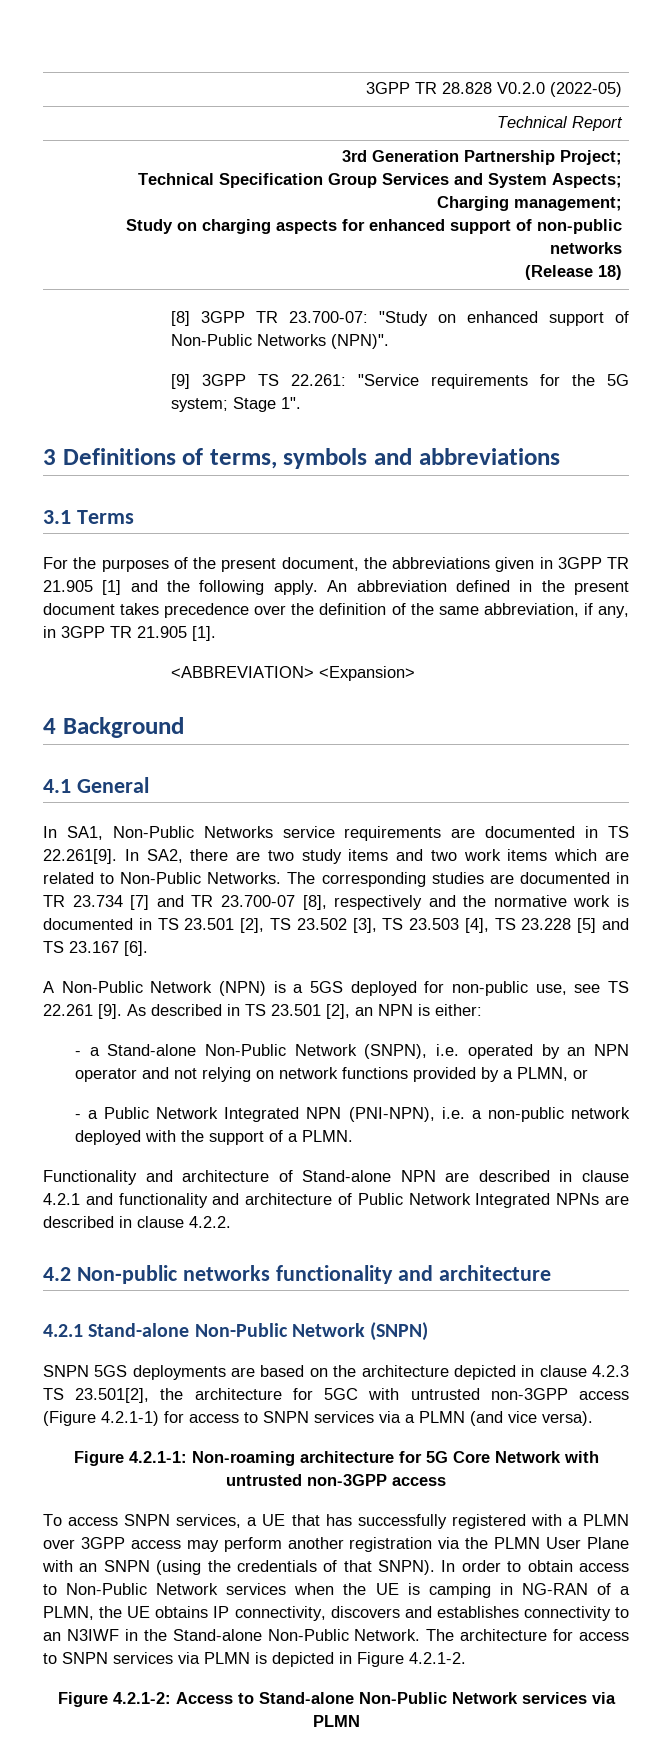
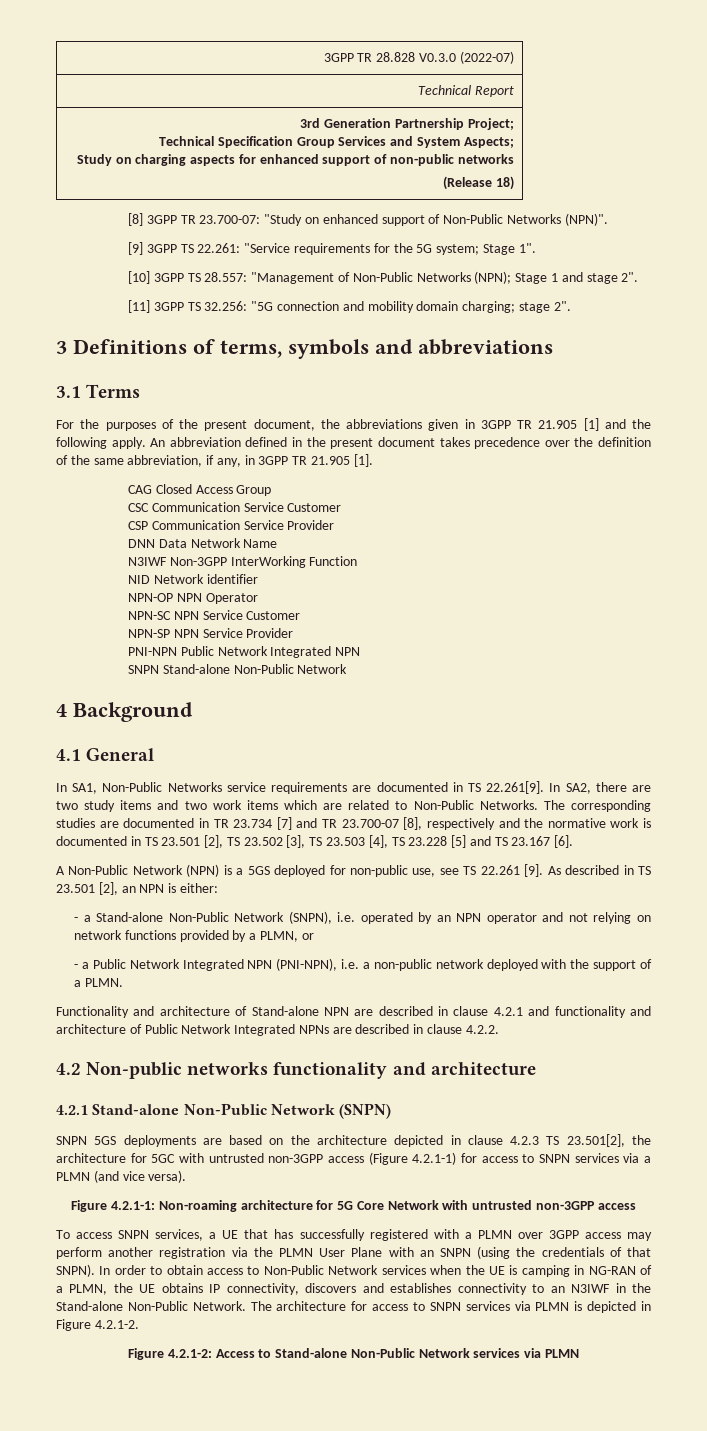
- 3GPP TR 28.828 V0.2.0 (2022-05)
+ 3GPP TR 28.828 V0.3.0 (2022-07)
  3rd Generation Partnership Project;
  Technical Specification Group Services and System Aspects;
- Charging management;
+ [10] 3GPP TS 28.557: "Management of Non-Public Networks (NPN); Stage 1 and stage 2".
+ [11] 3GPP TS 32.256: "5G connection and mobility domain charging; stage 2".
- <ABBREVIATION> <Expansion>
+ CAG Closed Access Group
+ CSC Communication Service Customer
+ CSP Communication Service Provider
+ DNN Data Network Name
+ N3IWF Non-3GPP InterWorking Function
+ NID Network identifier
+ NPN-OP NPN Operator
+ NPN-SC NPN Service Customer
+ NPN-SP NPN Service Provider
+ PNI-NPN Public Network Integrated NPN
+ SNPN Stand-alone Non-Public Network

